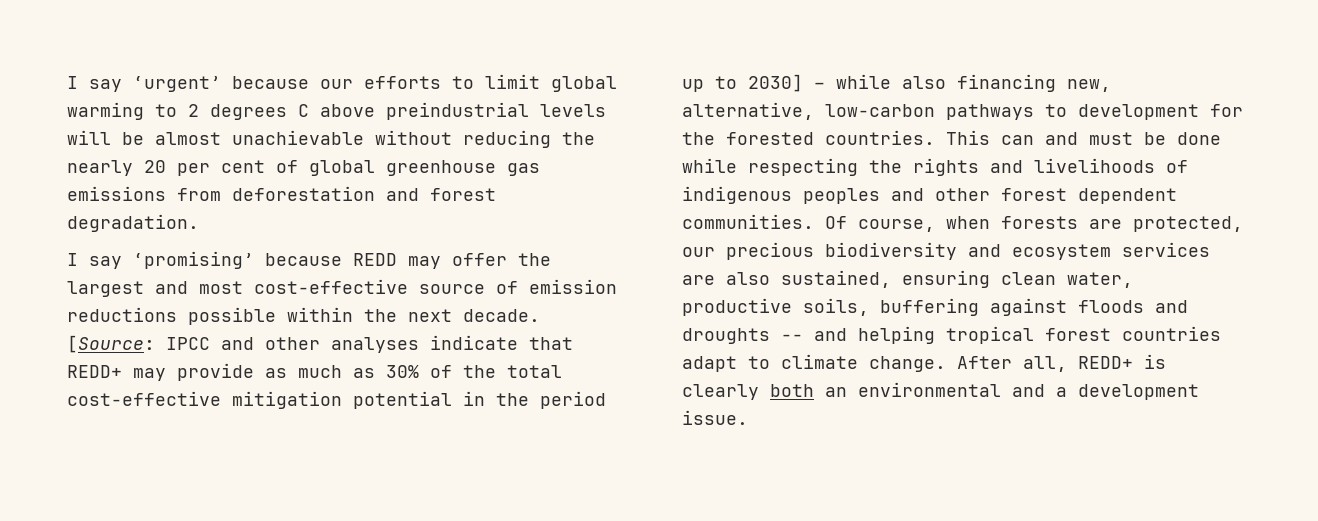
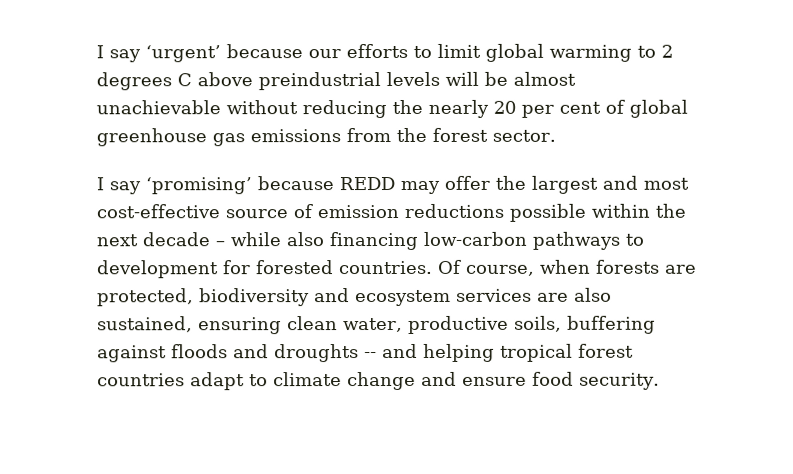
- I say ‘urgent’ because our efforts to limit global warming to 2 degrees C above preindustrial levels will be almost unachievable without reducing the nearly 20 per cent of global greenhouse gas emissions from deforestation and forest degradation.
+ I say ‘urgent’ because our efforts to limit global warming to 2 degrees C above preindustrial levels will be almost unachievable without reducing the nearly 20 per cent of global greenhouse gas emissions from the forest sector.
- I say ‘promising’ because REDD may offer the largest and most cost-effective source of emission reductions possible within the next decade. [Source: IPCC and other analyses indicate that REDD+ may provide as much as 30% of the total cost-effective mitigation potential in the period up to 2030] – while also financing new, alternative, low-carbon pathways to development for the forested countries.
+ I say ‘promising’ because REDD may offer the largest and most cost-effective source of emission reductions possible within the next decade – while also financing low-carbon pathways to development for forested countries.
- This can and must be done while respecting the rights and livelihoods of indigenous peoples and other forest dependent communities.
- Of course, when forests are protected, our precious biodiversity and ecosystem services are also sustained, ensuring clean water, productive soils, buffering against floods and droughts -- and helping tropical forest countries adapt to climate change. After all, REDD+ is clearly both an environmental and a development issue.
+ Of course, when forests are protected, biodiversity and ecosystem services are also sustained, ensuring clean water, productive soils, buffering against floods and droughts -- and helping tropical forest countries adapt to climate change and ensure food security.

